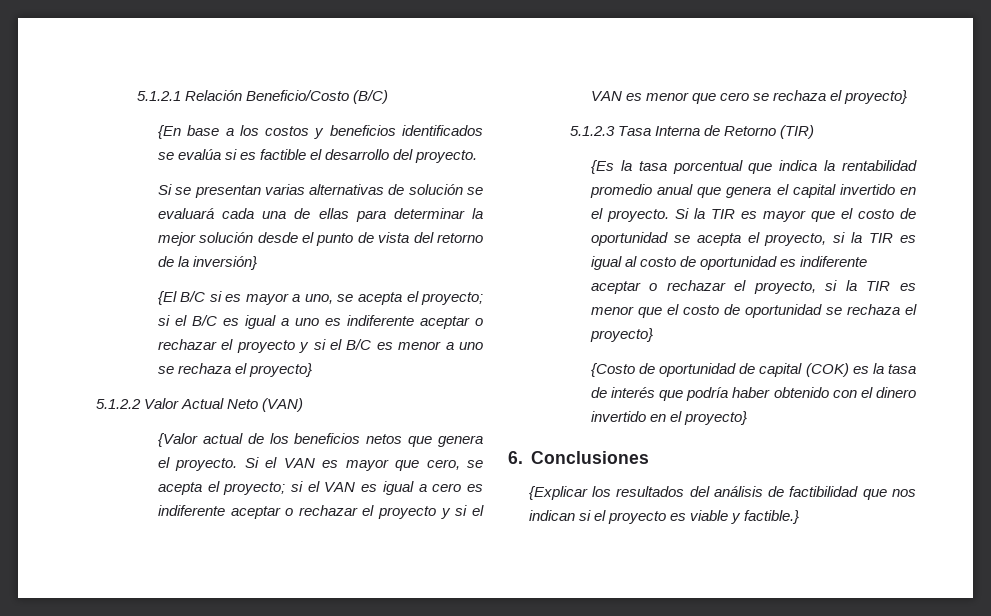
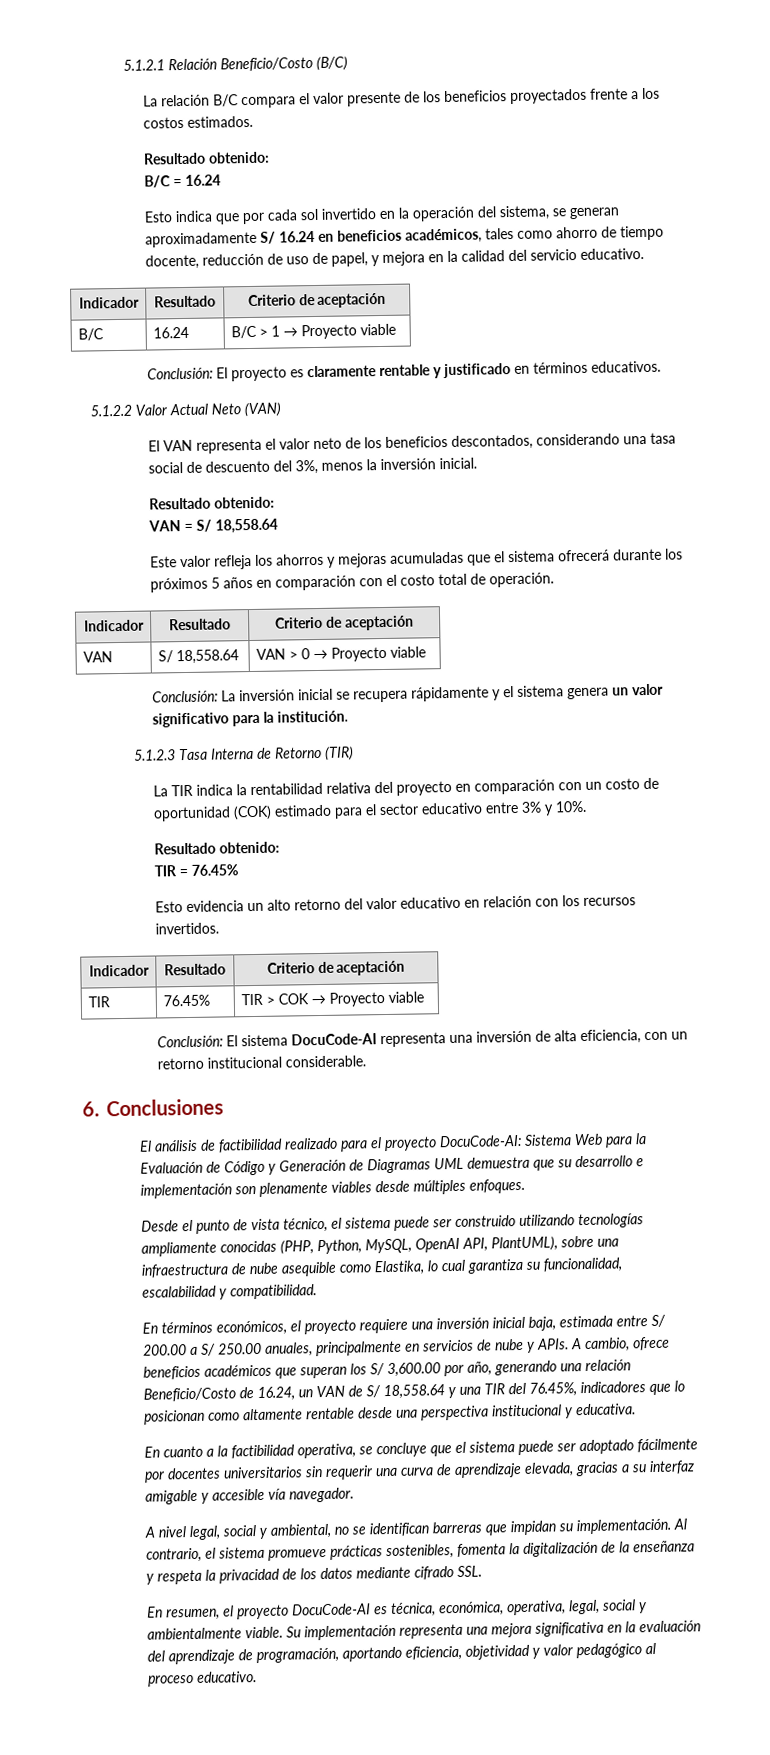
- {En base a los costos y beneficios identificados se evalúa si es factible el desarrollo del proyecto.
- Si se presentan varias alternativas de solución se evaluará cada una de ellas para determinar la mejor solución desde el punto de vista del retorno de la inversión}
- {El B/C si es mayor a uno, se acepta el proyecto; si el B/C es igual a uno es indiferente aceptar o rechazar el proyecto y si el B/C es menor a uno se rechaza el proyecto}
+ La relación B/C compara el valor presente de los beneficios proyectados frente a los costos estimados.
+ Resultado obtenido:
+ B/C = 16.24
+ Esto indica que por cada sol invertido en la operación del sistema, se generan aproximadamente S/ 16.24 en beneficios académicos, tales como ahorro de tiempo docente, reducción de uso de papel, y mejora en la calidad del servicio educativo.
+ Indicador | Resultado | Criterio de aceptación
+ B/C | 16.24 | B/C > 1 → Proyecto viable
+ Conclusión: El proyecto es claramente rentable y justificado en términos educativos.
- {Valor actual de los beneficios netos que genera el proyecto. Si el VAN es mayor que cero, se acepta el proyecto; si el VAN es igual a cero es indiferente aceptar o rechazar el proyecto y si el VAN es menor que cero se rechaza el proyecto}
+ El VAN representa el valor neto de los beneficios descontados, considerando una tasa social de descuento del 3%, menos la inversión inicial.
+ Resultado obtenido:
+ VAN = S/ 18,558.64
+ Este valor refleja los ahorros y mejoras acumuladas que el sistema ofrecerá durante los próximos 5 años en comparación con el costo total de operación.
+ Indicador | Resultado | Criterio de aceptación
+ VAN | S/ 18,558.64 | VAN > 0 → Proyecto viable
+ Conclusión: La inversión inicial se recupera rápidamente y el sistema genera un valor significativo para la institución.
- {Es la tasa porcentual que indica la rentabilidad promedio anual que genera el capital invertido en el proyecto. Si la TIR es mayor que el costo de oportunidad se acepta el proyecto, si la TIR es igual al costo de oportunidad es indiferente aceptar o rechazar el proyecto, si la TIR es menor que el costo de oportunidad se rechaza el proyecto}
- {Costo de oportunidad de capital (COK) es la tasa de interés que podría haber obtenido con el dinero invertido en el proyecto}
+ La TIR indica la rentabilidad relativa del proyecto en comparación con un costo de oportunidad (COK) estimado para el sector educativo entre 3% y 10%.
+ Resultado obtenido:
+ TIR = 76.45%
+ Esto evidencia un alto retorno del valor educativo en relación con los recursos invertidos.
+ Indicador | Resultado | Criterio de aceptación
+ TIR | 76.45% | TIR > COK → Proyecto viable
+ Conclusión: El sistema DocuCode-AI representa una inversión de alta eficiencia, con un retorno institucional considerable.
  6. Conclusiones
- {Explicar los resultados del análisis de factibilidad que nos indican si el proyecto es viable y factible.}
+ El análisis de factibilidad realizado para el proyecto DocuCode-AI: Sistema Web para la Evaluación de Código y Generación de Diagramas UML demuestra que su desarrollo e implementación son plenamente viables desde múltiples enfoques.
+ Desde el punto de vista técnico, el sistema puede ser construido utilizando tecnologías ampliamente conocidas (PHP, Python, MySQL, OpenAI API, PlantUML), sobre una infraestructura de nube asequible como Elastika, lo cual garantiza su funcionalidad, escalabilidad y compatibilidad.
+ En términos económicos, el proyecto requiere una inversión inicial baja, estimada entre S/ 200.00 a S/ 250.00 anuales, principalmente en servicios de nube y APIs. A cambio, ofrece beneficios académicos que superan los S/ 3,600.00 por año, generando una relación Beneficio/Costo de 16.24, un VAN de S/ 18,558.64 y una TIR del 76.45%, indicadores que lo posicionan como altamente rentable desde una perspectiva institucional y educativa.
+ En cuanto a la factibilidad operativa, se concluye que el sistema puede ser adoptado fácilmente por docentes universitarios sin requerir una curva de aprendizaje elevada, gracias a su interfaz amigable y accesible vía navegador.
+ A nivel legal, social y ambiental, no se identifican barreras que impidan su implementación. Al contrario, el sistema promueve prácticas sostenibles, fomenta la digitalización de la enseñanza y respeta la privacidad de los datos mediante cifrado SSL.
+ En resumen, el proyecto DocuCode-AI es técnica, económica, operativa, legal, social y ambientalmente viable. Su implementación representa una mejora significativa en la evaluación del aprendizaje de programación, aportando eficiencia, objetividad y valor pedagógico al proceso educativo.

